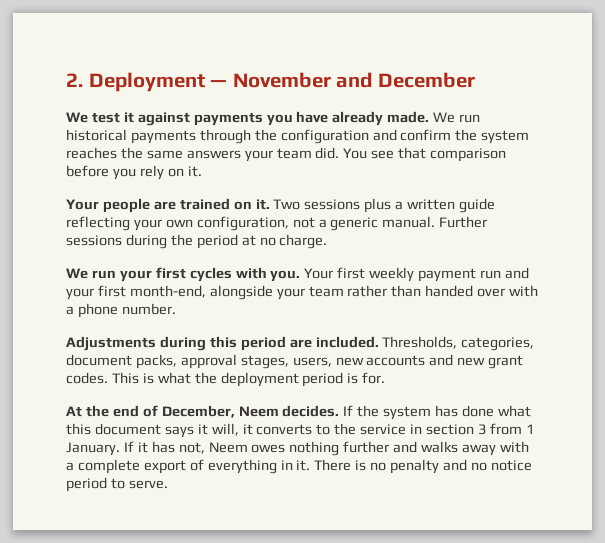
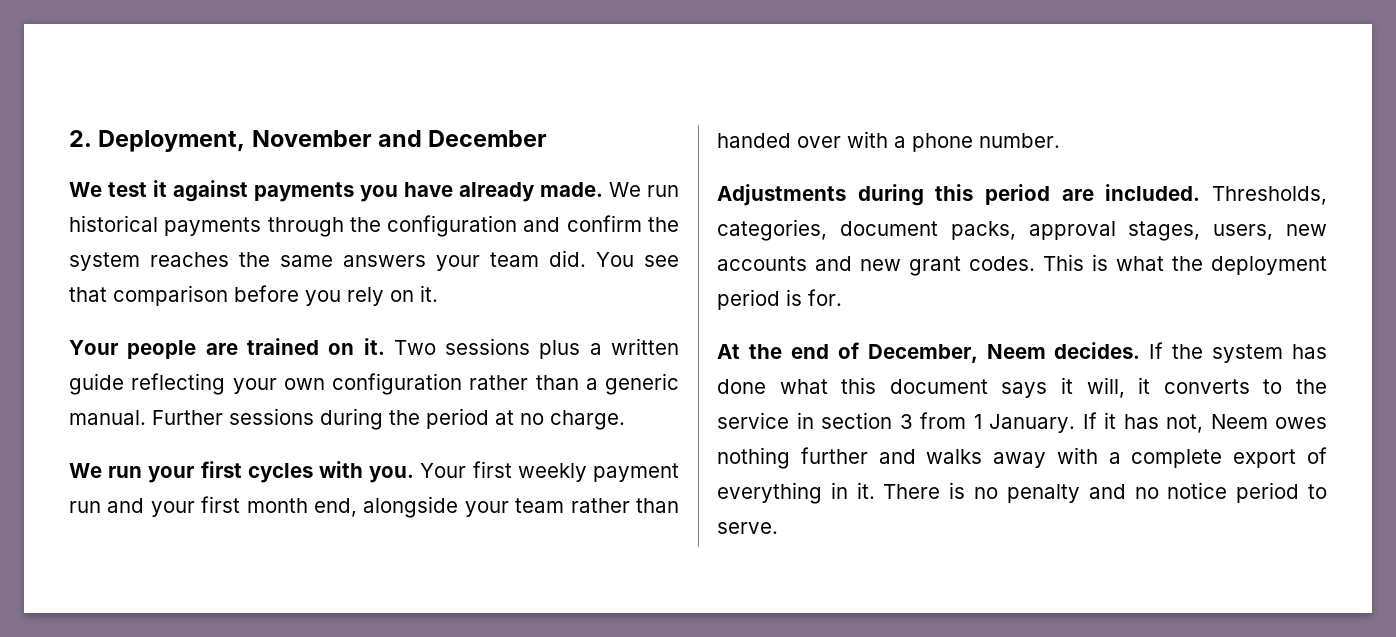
- 2. Deployment — November and December
+ 2. Deployment, November and December
- Two sessions plus a written guide reflecting your own configuration, not a generic manual.
+ Two sessions plus a written guide reflecting your own configuration rather than a generic manual.
- Your first weekly payment run and your first month-end, alongside your team rather than handed over with a phone number.
+ Your first weekly payment run and your first month end, alongside your team rather than handed over with a phone number.

